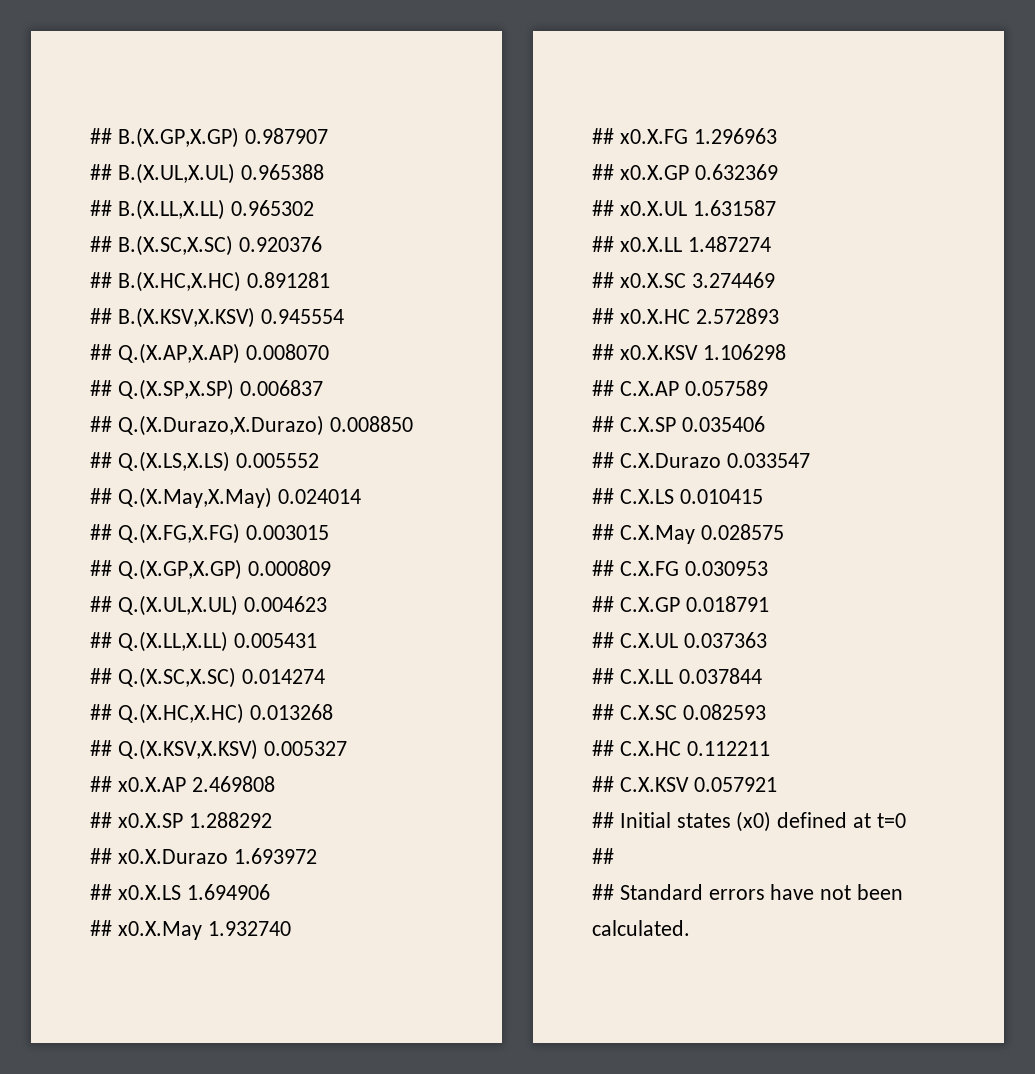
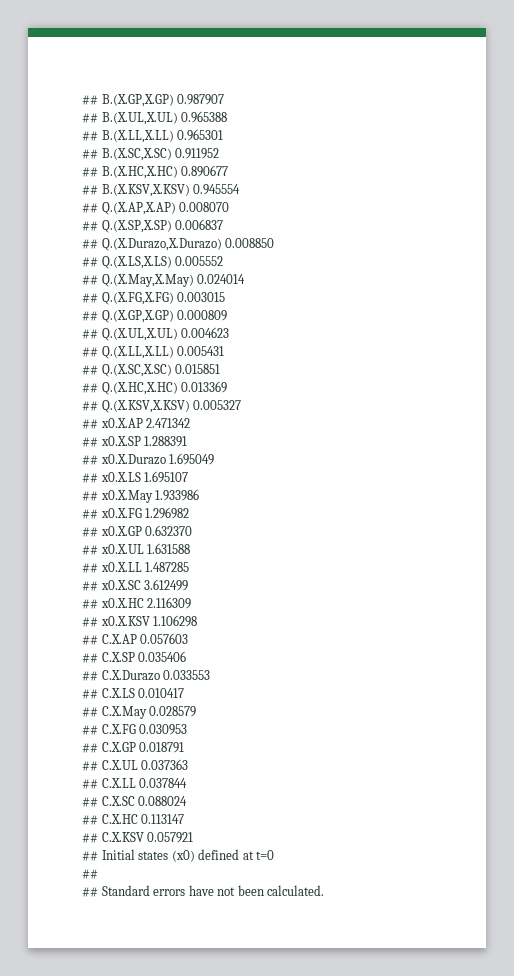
- ## B.(X.LL,X.LL) 0.965302
+ ## B.(X.LL,X.LL) 0.965301
- ## B.(X.SC,X.SC) 0.920376
+ ## B.(X.SC,X.SC) 0.911952
- ## B.(X.HC,X.HC) 0.891281
+ ## B.(X.HC,X.HC) 0.890677
- ## Q.(X.SC,X.SC) 0.014274
+ ## Q.(X.SC,X.SC) 0.015851
- ## Q.(X.HC,X.HC) 0.013268
+ ## Q.(X.HC,X.HC) 0.013369
- ## x0.X.AP 2.469808
+ ## x0.X.AP 2.471342
- ## x0.X.SP 1.288292
+ ## x0.X.SP 1.288391
- ## x0.X.Durazo 1.693972
+ ## x0.X.Durazo 1.695049
- ## x0.X.LS 1.694906
+ ## x0.X.LS 1.695107
- ## x0.X.May 1.932740
+ ## x0.X.May 1.933986
- ## x0.X.FG 1.296963
+ ## x0.X.FG 1.296982
- ## x0.X.GP 0.632369
+ ## x0.X.GP 0.632370
- ## x0.X.UL 1.631587
+ ## x0.X.UL 1.631588
- ## x0.X.LL 1.487274
+ ## x0.X.LL 1.487285
- ## x0.X.SC 3.274469
+ ## x0.X.SC 3.612499
- ## x0.X.HC 2.572893
+ ## x0.X.HC 2.116309
- ## C.X.AP 0.057589
+ ## C.X.AP 0.057603
- ## C.X.Durazo 0.033547
+ ## C.X.Durazo 0.033553
- ## C.X.LS 0.010415
+ ## C.X.LS 0.010417
- ## C.X.May 0.028575
+ ## C.X.May 0.028579
- ## C.X.SC 0.082593
+ ## C.X.SC 0.088024
- ## C.X.HC 0.112211
+ ## C.X.HC 0.113147

